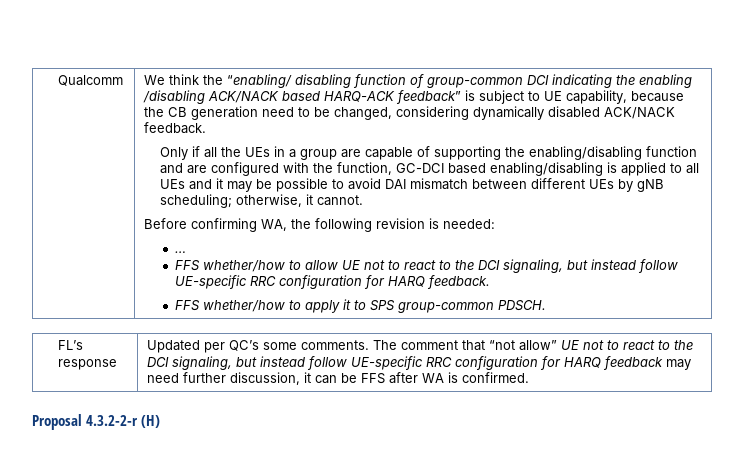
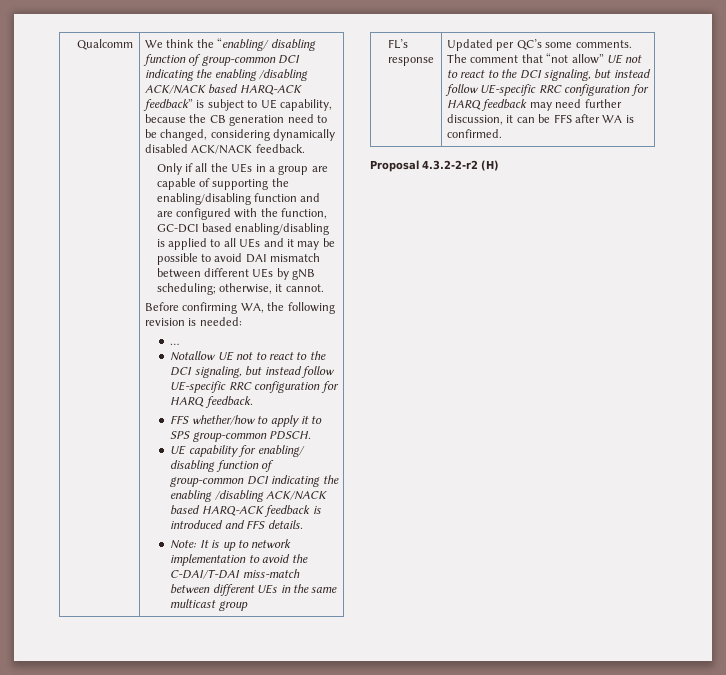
- FFS whether/how to allow UE not to react to the DCI signaling, but instead follow UE-specific RRC configuration for HARQ feedback.
+ Notallow UE not to react to the DCI signaling, but instead follow UE-specific RRC configuration for HARQ feedback.
+ UE capability for enabling/ disabling function of group-common DCI indicating the enabling /disabling ACK/NACK based HARQ-ACK feedback is introduced and FFS details.
+ Note: It is up to network implementation to avoid the C-DAI/T-DAI miss-match between different UEs in the same multicast group
- Proposal 4.3.2-2-r (H)
+ Proposal 4.3.2-2-r2 (H)

